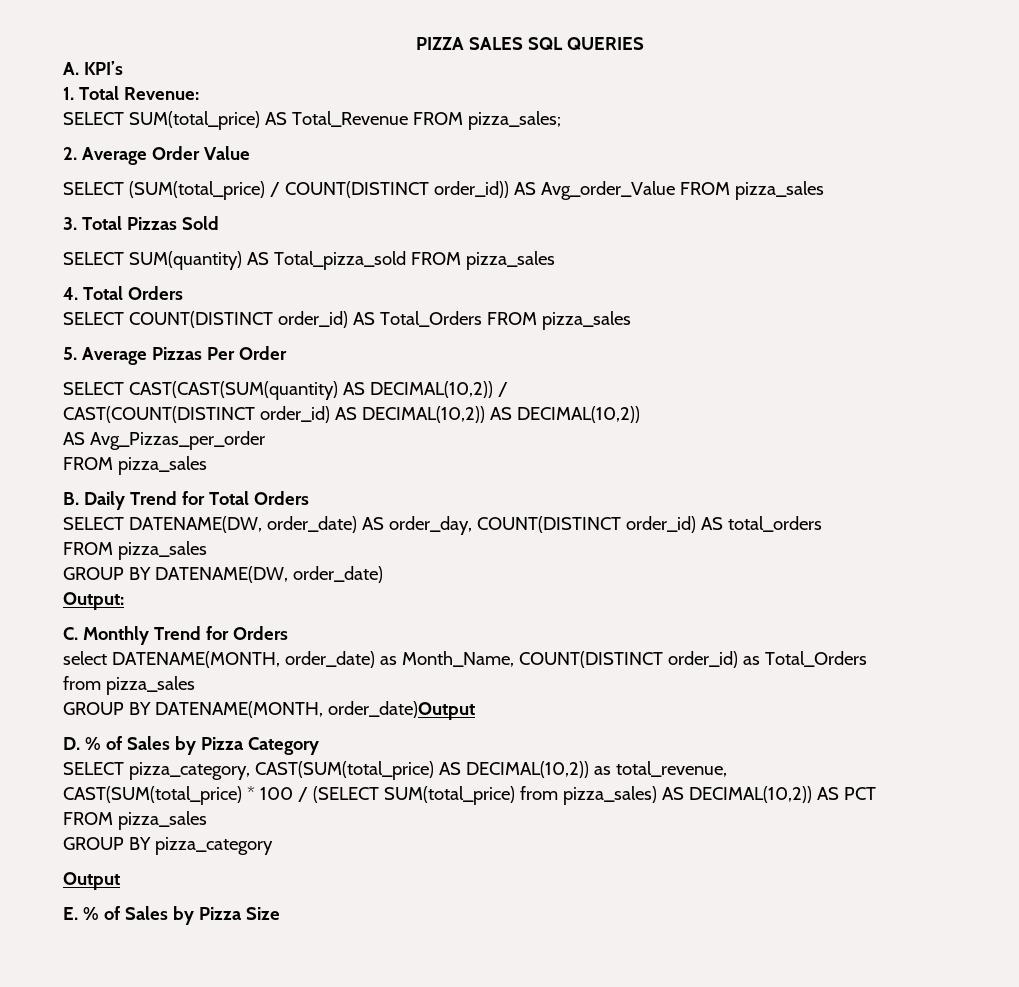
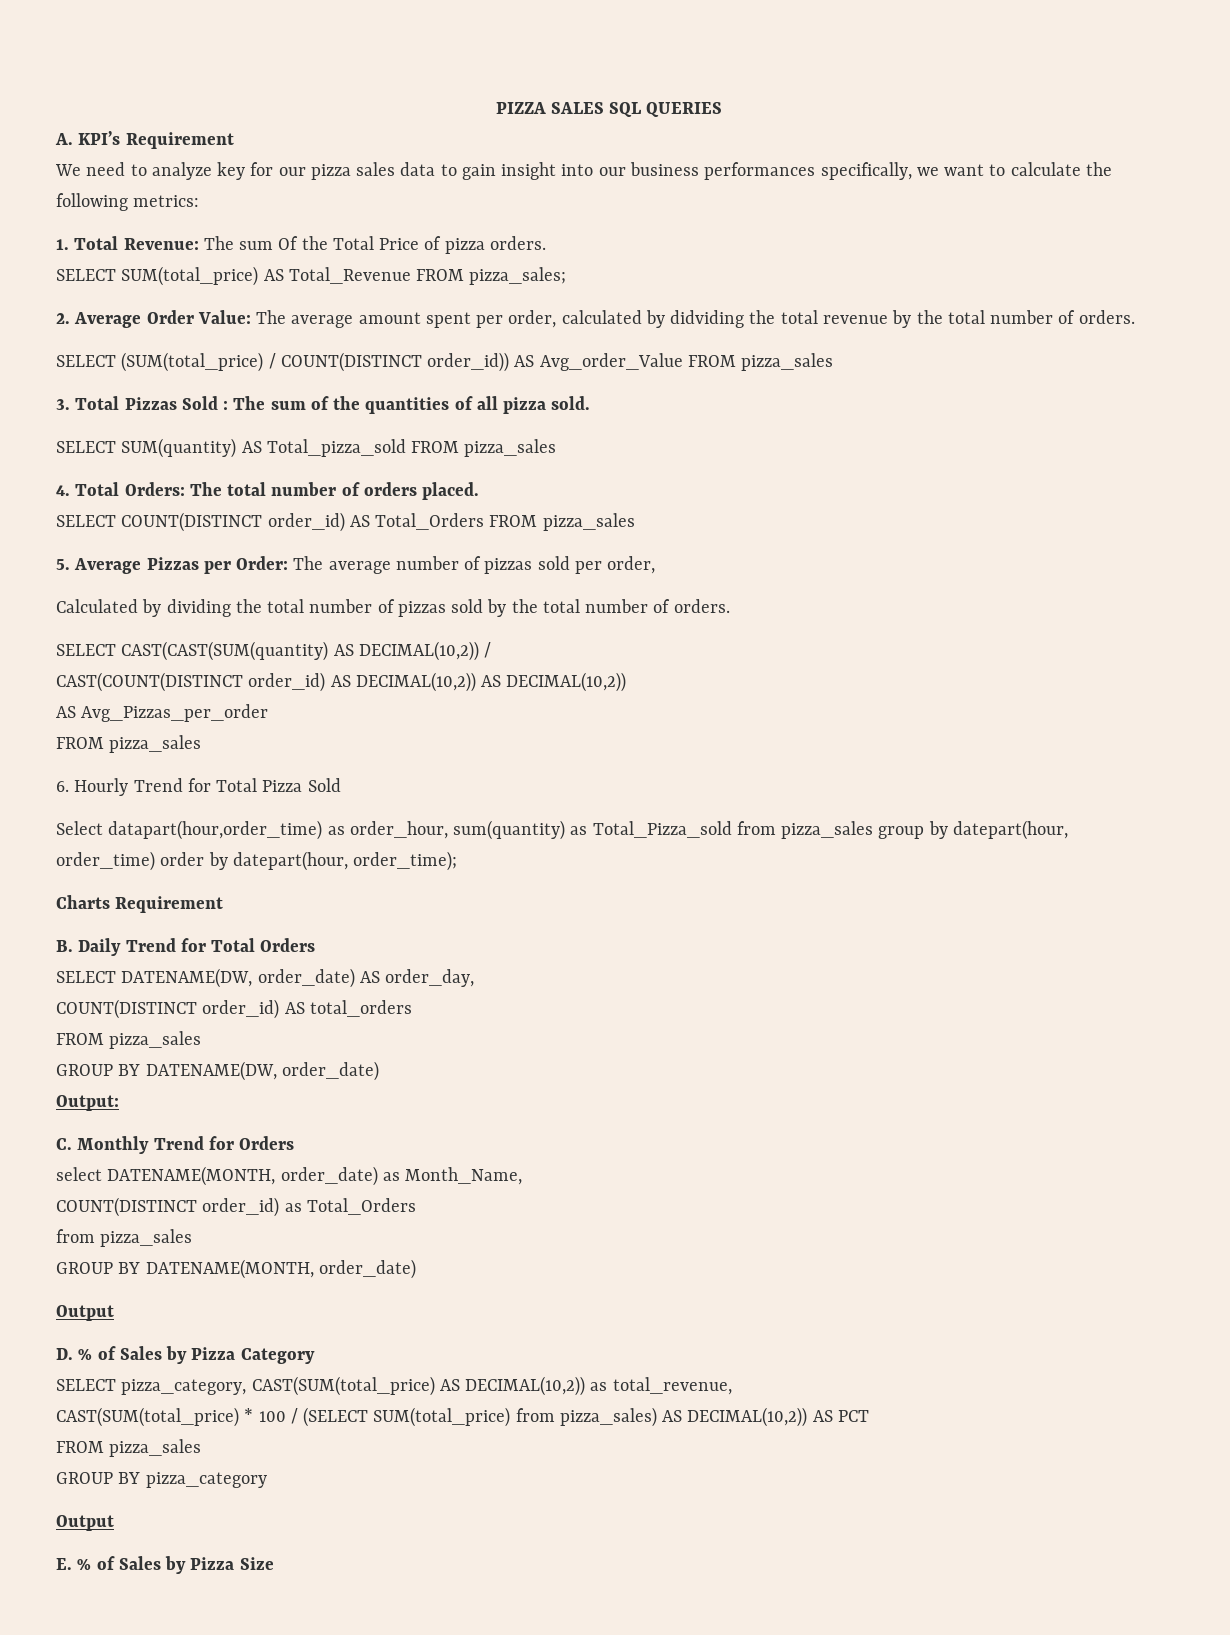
- A. KPI’s
- 1. Total Revenue:
+ A. KPI’s Requirement
+ We need to analyze key for our pizza sales data to gain insight into our business performances specifically, we want to calculate the following metrics:
+ 1. Total Revenue: The sum Of the Total Price of pizza orders.
- 2. Average Order Value
+ 2. Average Order Value: The average amount spent per order, calculated by didviding the total revenue by the total number of orders.
- 3. Total Pizzas Sold
+ 3. Total Pizzas Sold : The sum of the quantities of all pizza sold.
- 4. Total Orders
+ 4. Total Orders: The total number of orders placed.
- 5. Average Pizzas Per Order
+ 5. Average Pizzas per Order: The average number of pizzas sold per order,
+ Calculated by dividing the total number of pizzas sold by the total number of orders.
+ 6. Hourly Trend for Total Pizza Sold
+ Select datapart(hour,order_time) as order_hour, sum(quantity) as Total_Pizza_sold from pizza_sales group by datepart(hour, order_time) order by datepart(hour, order_time);
+ Charts Requirement
- SELECT DATENAME(DW, order_date) AS order_day, COUNT(DISTINCT order_id) AS total_orders
+ SELECT DATENAME(DW, order_date) AS order_day,
+ COUNT(DISTINCT order_id) AS total_orders
- select DATENAME(MONTH, order_date) as Month_Name, COUNT(DISTINCT order_id) as Total_Orders
+ select DATENAME(MONTH, order_date) as Month_Name,
+ COUNT(DISTINCT order_id) as Total_Orders
- GROUP BY DATENAME(MONTH, order_date)Output
+ GROUP BY DATENAME(MONTH, order_date)
+ Output

